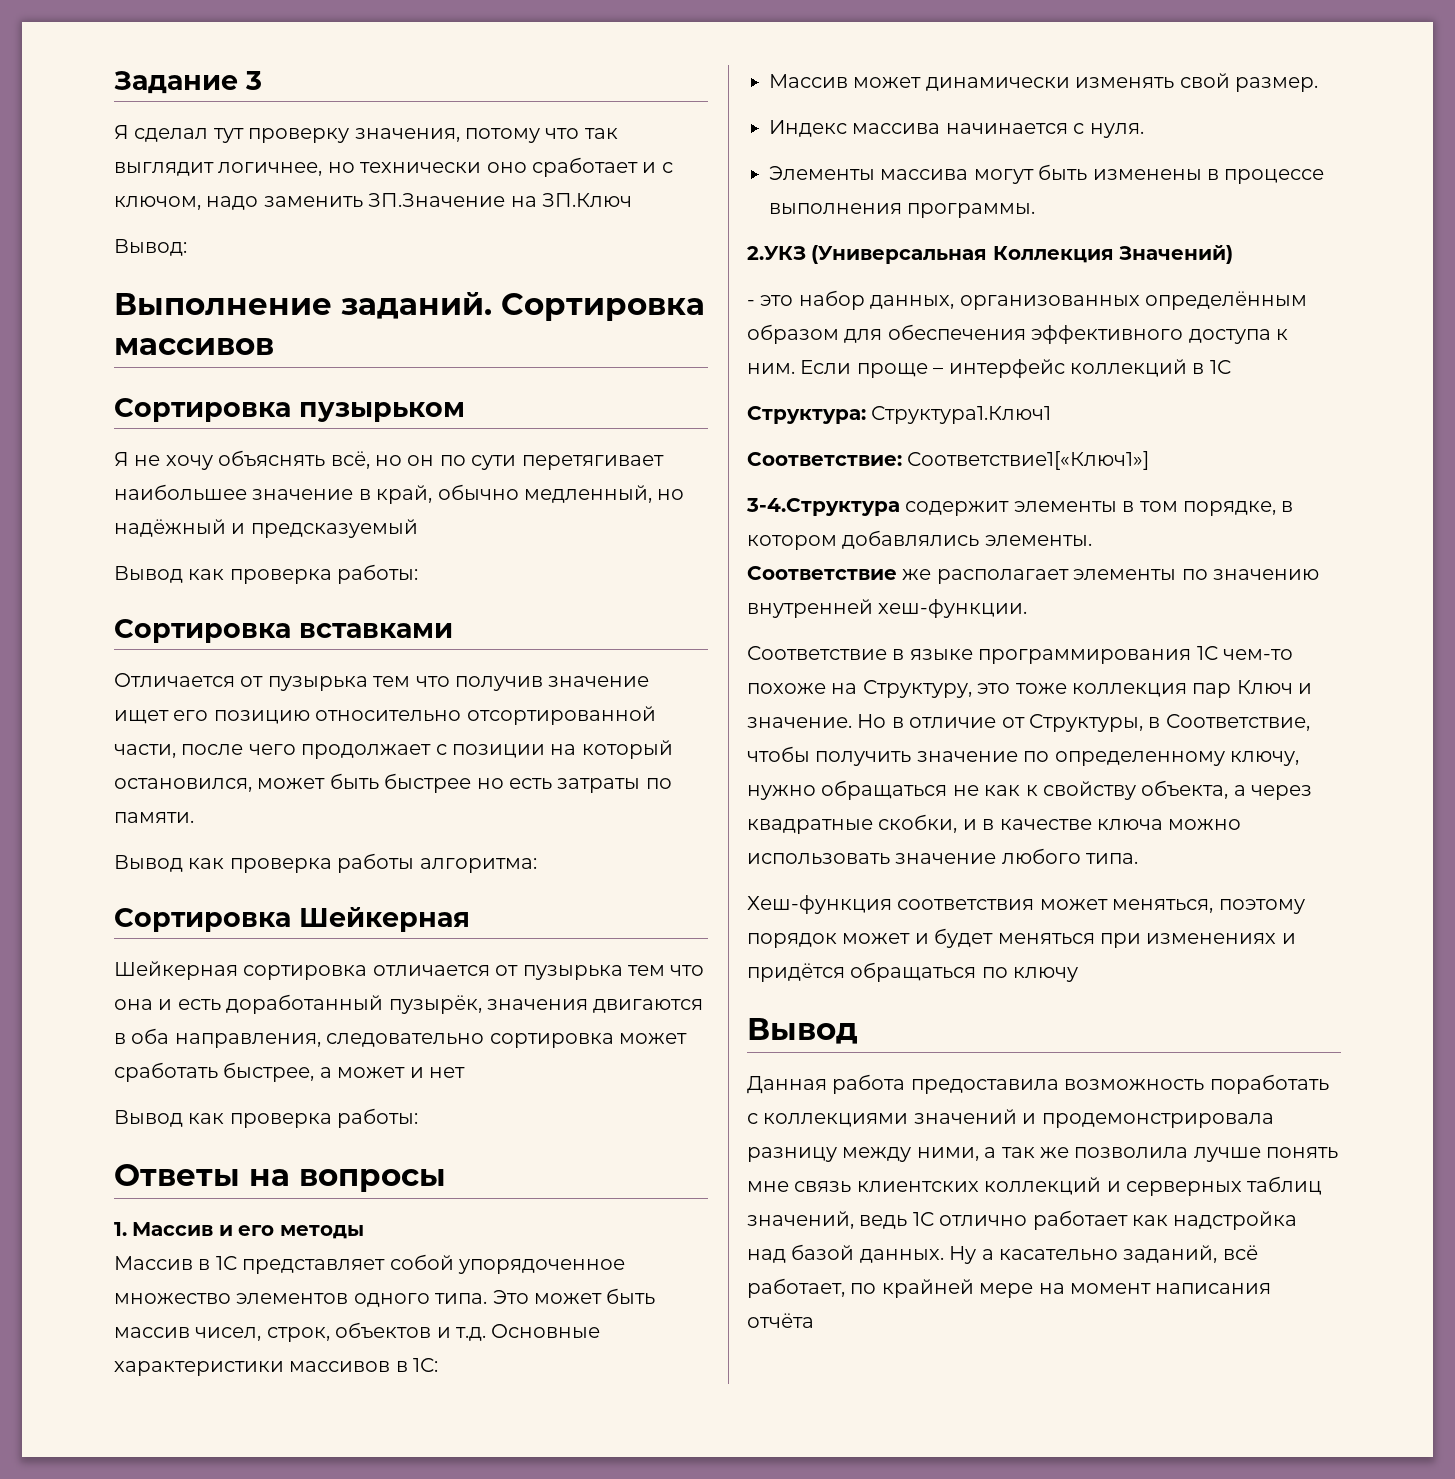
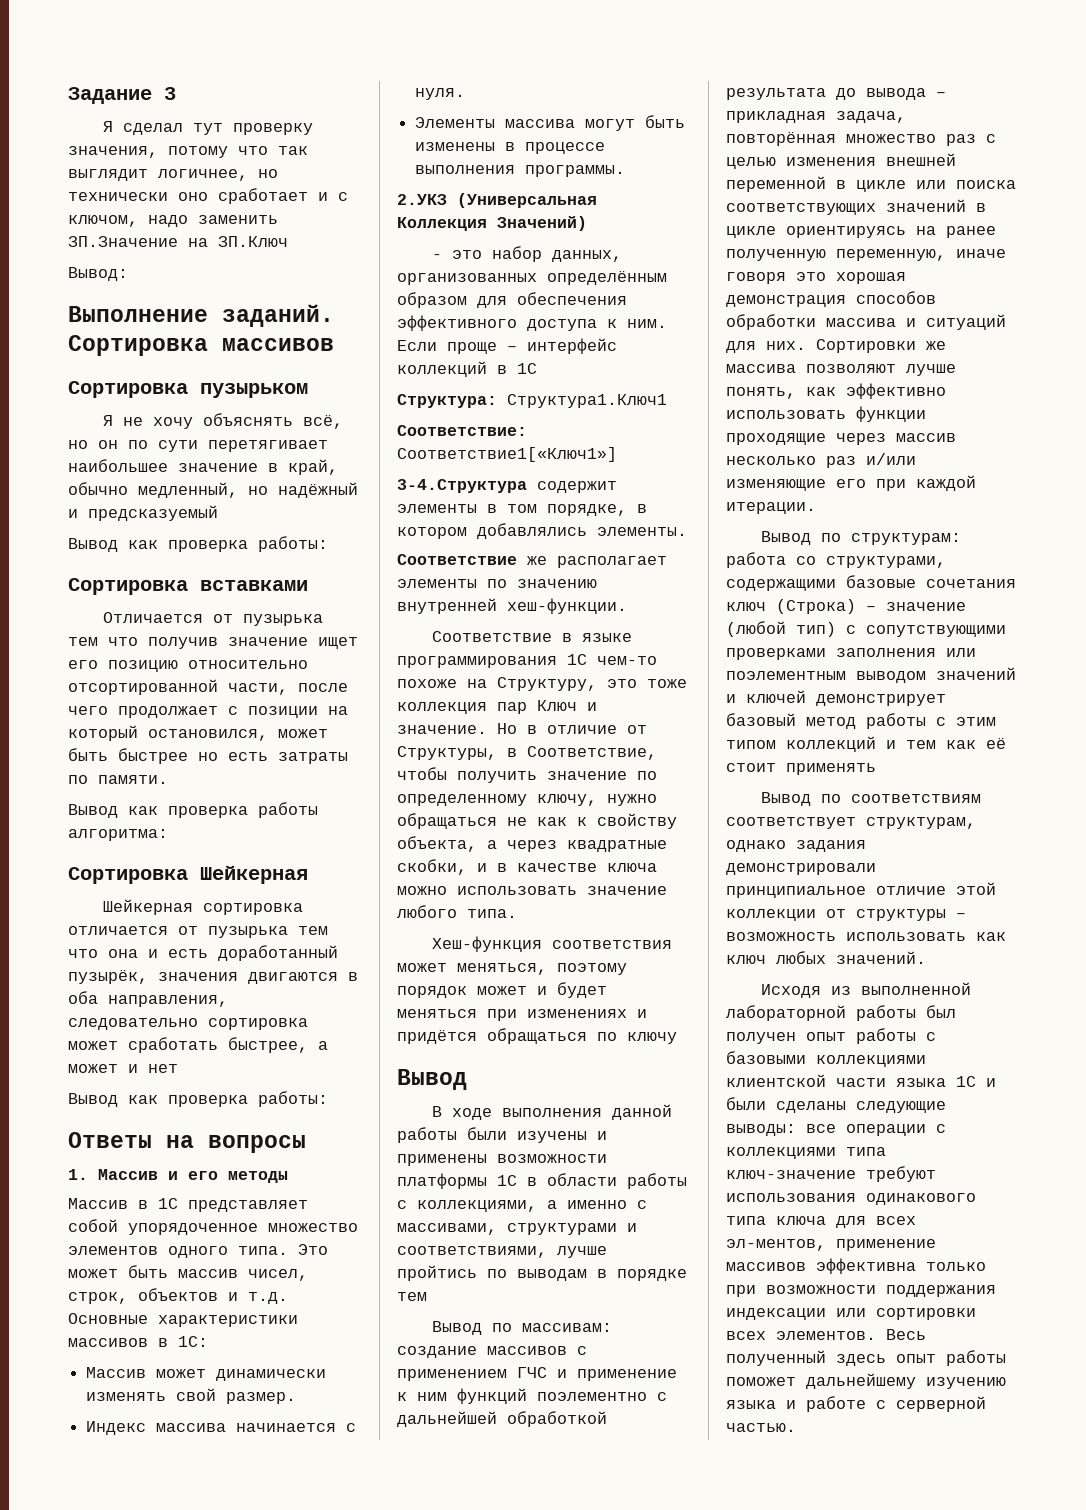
- Данная работа предоставила возможность поработать с коллекциями значений и продемонстрировала разницу между ними, а так же позволила лучше понять мне связь клиентских коллекций и серверных таблиц значений, ведь 1С отлично работает как надстройка над базой данных. Ну а касательно заданий, всё работает, по крайней мере на момент написания отчёта
+ В ходе выполнения данной работы были изучены и применены возможности платформы 1С в области работы с коллекциями, а именно с массивами, структурами и соответствиями, лучше пройтись по выводам в порядке тем
+ Вывод по массивам: создание массивов с применением ГЧС и применение к ним функций поэлементно с дальнейшей обработкой результата до вывода – прикладная задача, повторённая множество раз с целью изменения внешней переменной в цикле или поиска соответствующих значений в цикле ориентируясь на ранее полученную переменную, иначе говоря это хорошая демонстрация способов обработки массива и ситуаций для них. Сортировки же массива позволяют лучше понять, как эффективно использовать функции проходящие через массив несколько раз и/или изменяющие его при каждой итерации.
+ Вывод по структурам: работа со структурами, содержащими базовые сочетания ключ (Строка) – значение (любой тип) с сопутствующими проверками заполнения или поэлементным выводом значений и ключей демонстрирует базовый метод работы с этим типом коллекций и тем как её стоит применять
+ Вывод по соответствиям соответствует структурам, однако задания демонстрировали принципиальное отличие этой коллекции от структуры – возможность использовать как ключ любых значений.
+ Исходя из выполненной лабораторной работы был получен опыт работы с базовыми коллекциями клиентской части языка 1С и были сделаны следующие выводы: все операции с коллекциями типа ключ-значение требуют использования одинакового типа ключа для всех эл-ментов, применение массивов эффективна только при возможности поддержания индексации или сортировки всех элементов. Весь полученный здесь опыт работы поможет дальнейшему изучению языка и работе с серверной частью.

